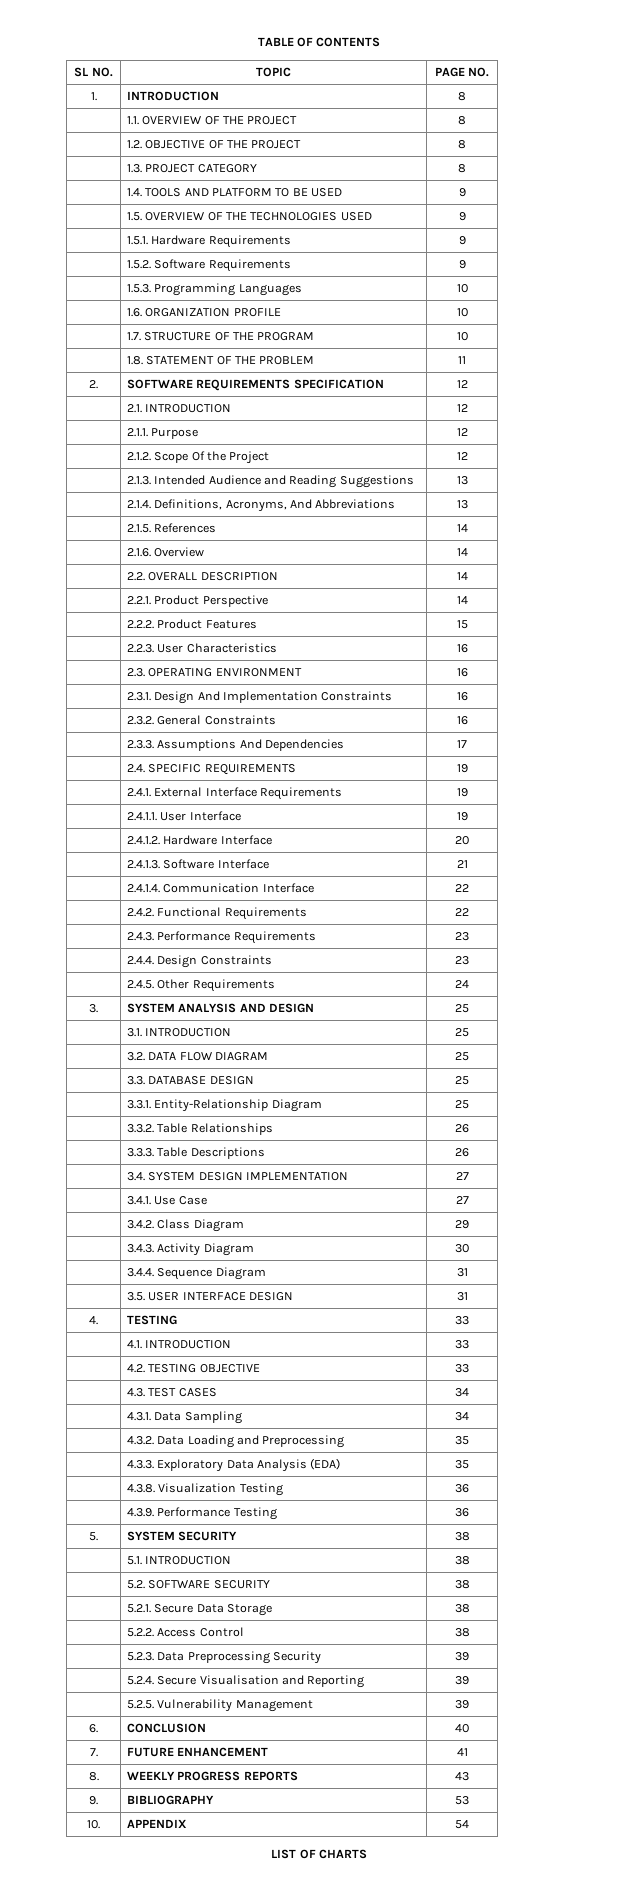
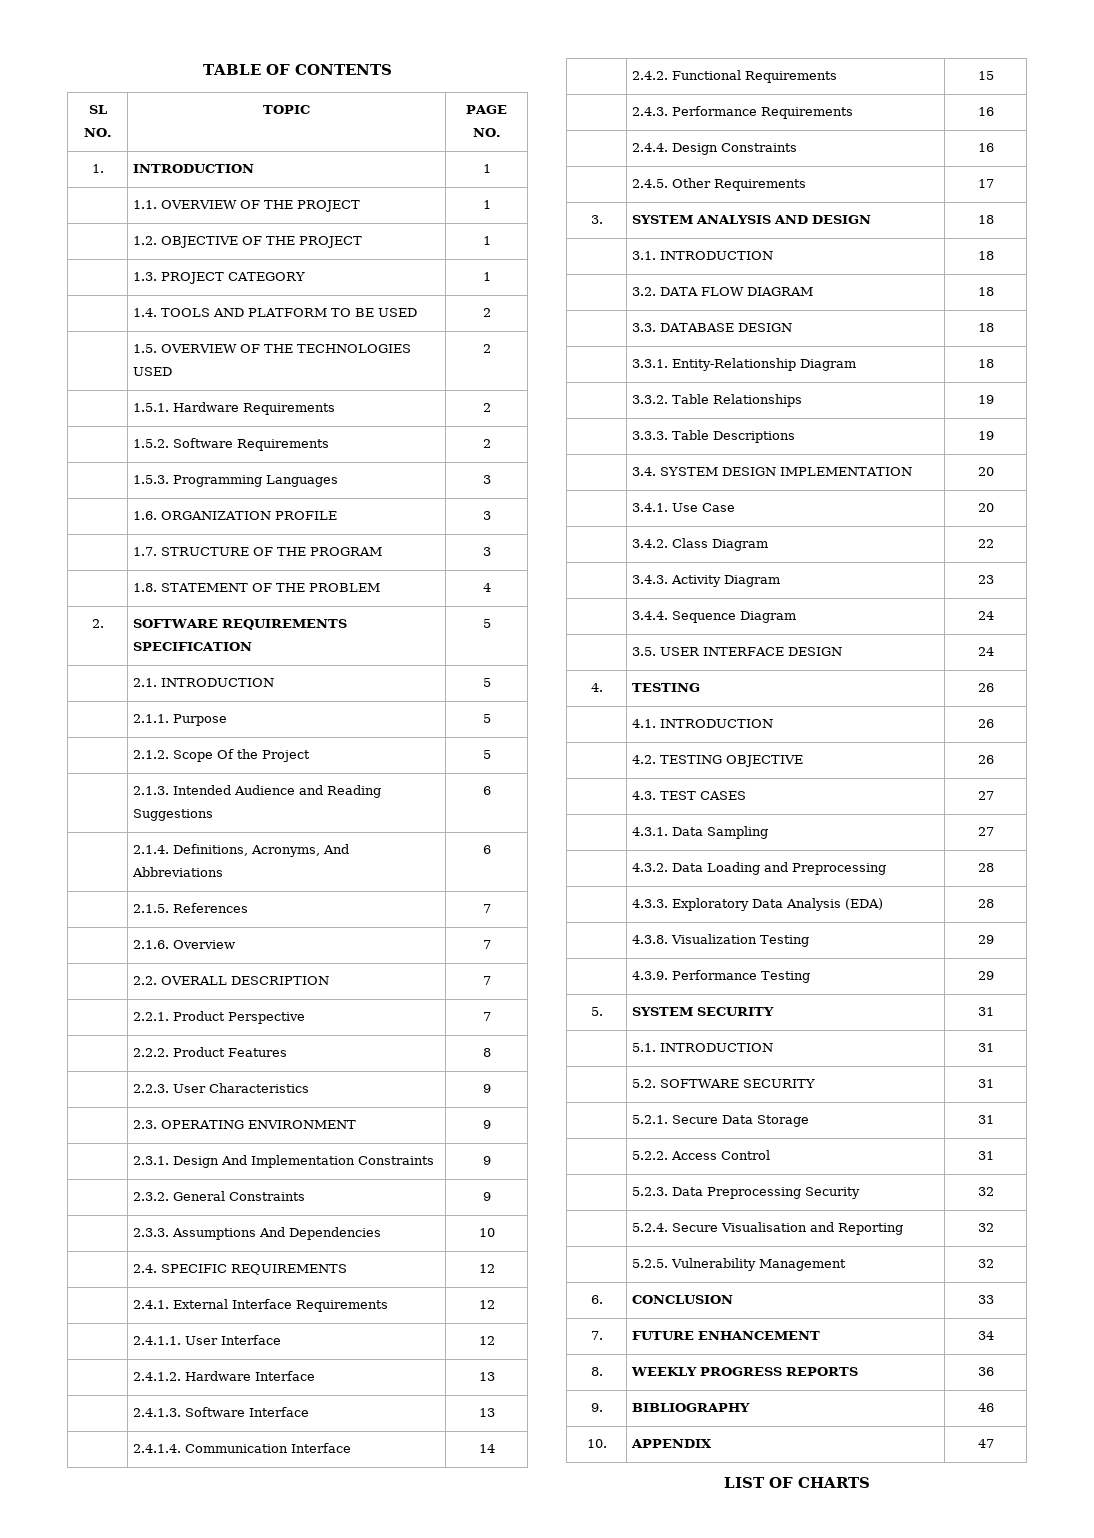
- 1. | INTRODUCTION | 8
+ 1. | INTRODUCTION | 1
- | 1.1. OVERVIEW OF THE PROJECT | 8
+ | 1.1. OVERVIEW OF THE PROJECT | 1
- | 1.2. OBJECTIVE OF THE PROJECT | 8
+ | 1.2. OBJECTIVE OF THE PROJECT | 1
- | 1.3. PROJECT CATEGORY | 8
+ | 1.3. PROJECT CATEGORY | 1
- | 1.4. TOOLS AND PLATFORM TO BE USED | 9
+ | 1.4. TOOLS AND PLATFORM TO BE USED | 2
- | 1.5. OVERVIEW OF THE TECHNOLOGIES USED | 9
+ | 1.5. OVERVIEW OF THE TECHNOLOGIES USED | 2
- | 1.5.1. Hardware Requirements | 9
+ | 1.5.1. Hardware Requirements | 2
- | 1.5.2. Software Requirements | 9
+ | 1.5.2. Software Requirements | 2
- | 1.5.3. Programming Languages | 10
+ | 1.5.3. Programming Languages | 3
- | 1.6. ORGANIZATION PROFILE | 10
+ | 1.6. ORGANIZATION PROFILE | 3
- | 1.7. STRUCTURE OF THE PROGRAM | 10
+ | 1.7. STRUCTURE OF THE PROGRAM | 3
- | 1.8. STATEMENT OF THE PROBLEM | 11
+ | 1.8. STATEMENT OF THE PROBLEM | 4
- 2. | SOFTWARE REQUIREMENTS SPECIFICATION | 12
+ 2. | SOFTWARE REQUIREMENTS SPECIFICATION | 5
- | 2.1. INTRODUCTION | 12
+ | 2.1. INTRODUCTION | 5
- | 2.1.1. Purpose | 12
+ | 2.1.1. Purpose | 5
- | 2.1.2. Scope Of the Project | 12
+ | 2.1.2. Scope Of the Project | 5
- | 2.1.3. Intended Audience and Reading Suggestions | 13
+ | 2.1.3. Intended Audience and Reading Suggestions | 6
- | 2.1.4. Definitions, Acronyms, And Abbreviations | 13
+ | 2.1.4. Definitions, Acronyms, And Abbreviations | 6
- | 2.1.5. References | 14
+ | 2.1.5. References | 7
- | 2.1.6. Overview | 14
+ | 2.1.6. Overview | 7
- | 2.2. OVERALL DESCRIPTION | 14
+ | 2.2. OVERALL DESCRIPTION | 7
- | 2.2.1. Product Perspective | 14
+ | 2.2.1. Product Perspective | 7
- | 2.2.2. Product Features | 15
+ | 2.2.2. Product Features | 8
- | 2.2.3. User Characteristics | 16
+ | 2.2.3. User Characteristics | 9
- | 2.3. OPERATING ENVIRONMENT | 16
+ | 2.3. OPERATING ENVIRONMENT | 9
- | 2.3.1. Design And Implementation Constraints | 16
+ | 2.3.1. Design And Implementation Constraints | 9
- | 2.3.2. General Constraints | 16
+ | 2.3.2. General Constraints | 9
- | 2.3.3. Assumptions And Dependencies | 17
+ | 2.3.3. Assumptions And Dependencies | 10
- | 2.4. SPECIFIC REQUIREMENTS | 19
+ | 2.4. SPECIFIC REQUIREMENTS | 12
- | 2.4.1. External Interface Requirements | 19
+ | 2.4.1. External Interface Requirements | 12
- | 2.4.1.1. User Interface | 19
+ | 2.4.1.1. User Interface | 12
- | 2.4.1.2. Hardware Interface | 20
+ | 2.4.1.2. Hardware Interface | 13
- | 2.4.1.3. Software Interface | 21
+ | 2.4.1.3. Software Interface | 13
- | 2.4.1.4. Communication Interface | 22
+ | 2.4.1.4. Communication Interface | 14
- | 2.4.2. Functional Requirements | 22
+ | 2.4.2. Functional Requirements | 15
- | 2.4.3. Performance Requirements | 23
+ | 2.4.3. Performance Requirements | 16
- | 2.4.4. Design Constraints | 23
+ | 2.4.4. Design Constraints | 16
- | 2.4.5. Other Requirements | 24
+ | 2.4.5. Other Requirements | 17
- 3. | SYSTEM ANALYSIS AND DESIGN | 25
+ 3. | SYSTEM ANALYSIS AND DESIGN | 18
- | 3.1. INTRODUCTION | 25
+ | 3.1. INTRODUCTION | 18
- | 3.2. DATA FLOW DIAGRAM | 25
+ | 3.2. DATA FLOW DIAGRAM | 18
- | 3.3. DATABASE DESIGN | 25
+ | 3.3. DATABASE DESIGN | 18
- | 3.3.1. Entity-Relationship Diagram | 25
+ | 3.3.1. Entity-Relationship Diagram | 18
- | 3.3.2. Table Relationships | 26
+ | 3.3.2. Table Relationships | 19
- | 3.3.3. Table Descriptions | 26
+ | 3.3.3. Table Descriptions | 19
- | 3.4. SYSTEM DESIGN IMPLEMENTATION | 27
+ | 3.4. SYSTEM DESIGN IMPLEMENTATION | 20
- | 3.4.1. Use Case | 27
+ | 3.4.1. Use Case | 20
- | 3.4.2. Class Diagram | 29
+ | 3.4.2. Class Diagram | 22
- | 3.4.3. Activity Diagram | 30
+ | 3.4.3. Activity Diagram | 23
- | 3.4.4. Sequence Diagram | 31
+ | 3.4.4. Sequence Diagram | 24
- | 3.5. USER INTERFACE DESIGN | 31
+ | 3.5. USER INTERFACE DESIGN | 24
- 4. | TESTING | 33
+ 4. | TESTING | 26
- | 4.1. INTRODUCTION | 33
+ | 4.1. INTRODUCTION | 26
- | 4.2. TESTING OBJECTIVE | 33
+ | 4.2. TESTING OBJECTIVE | 26
- | 4.3. TEST CASES | 34
+ | 4.3. TEST CASES | 27
- | 4.3.1. Data Sampling | 34
+ | 4.3.1. Data Sampling | 27
- | 4.3.2. Data Loading and Preprocessing | 35
+ | 4.3.2. Data Loading and Preprocessing | 28
- | 4.3.3. Exploratory Data Analysis (EDA) | 35
+ | 4.3.3. Exploratory Data Analysis (EDA) | 28
- | 4.3.8. Visualization Testing | 36
+ | 4.3.8. Visualization Testing | 29
- | 4.3.9. Performance Testing | 36
+ | 4.3.9. Performance Testing | 29
- 5. | SYSTEM SECURITY | 38
+ 5. | SYSTEM SECURITY | 31
- | 5.1. INTRODUCTION | 38
+ | 5.1. INTRODUCTION | 31
- | 5.2. SOFTWARE SECURITY | 38
+ | 5.2. SOFTWARE SECURITY | 31
- | 5.2.1. Secure Data Storage | 38
+ | 5.2.1. Secure Data Storage | 31
- | 5.2.2. Access Control | 38
+ | 5.2.2. Access Control | 31
- | 5.2.3. Data Preprocessing Security | 39
+ | 5.2.3. Data Preprocessing Security | 32
- | 5.2.4. Secure Visualisation and Reporting | 39
+ | 5.2.4. Secure Visualisation and Reporting | 32
- | 5.2.5. Vulnerability Management | 39
+ | 5.2.5. Vulnerability Management | 32
- 6. | CONCLUSION | 40
+ 6. | CONCLUSION | 33
- 7. | FUTURE ENHANCEMENT | 41
+ 7. | FUTURE ENHANCEMENT | 34
- 8. | WEEKLY PROGRESS REPORTS | 43
+ 8. | WEEKLY PROGRESS REPORTS | 36
- 9. | BIBLIOGRAPHY | 53
+ 9. | BIBLIOGRAPHY | 46
- 10. | APPENDIX | 54
+ 10. | APPENDIX | 47

